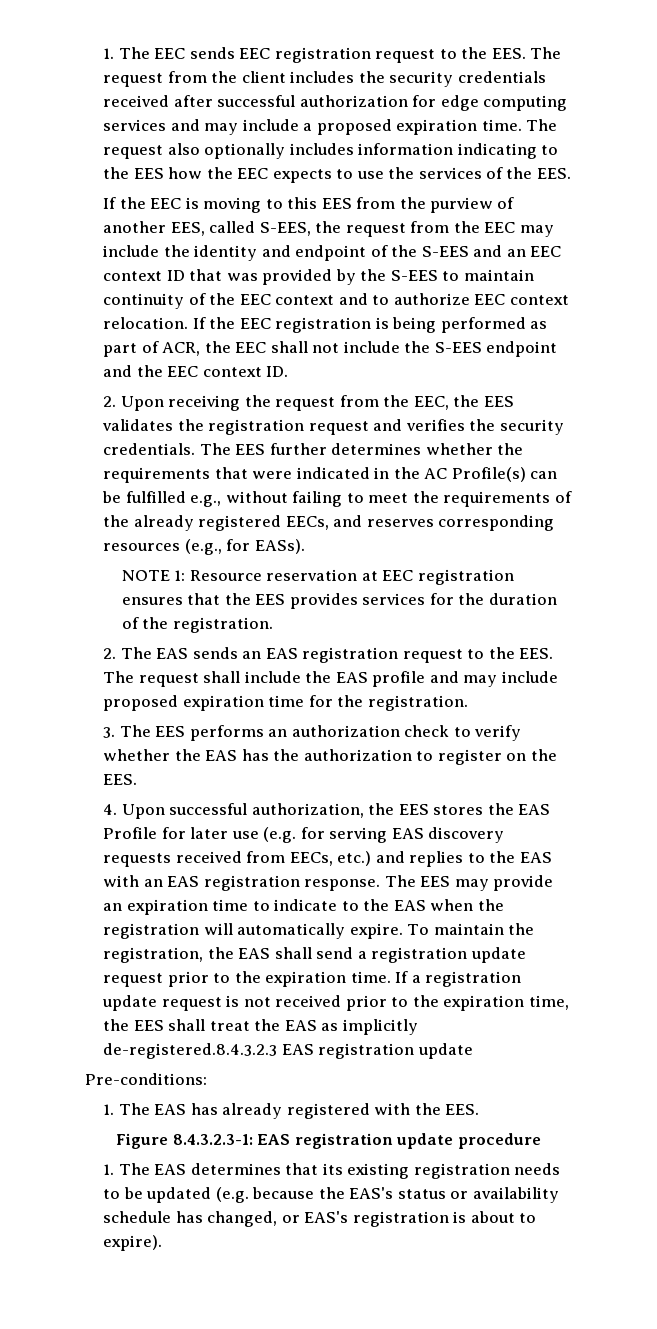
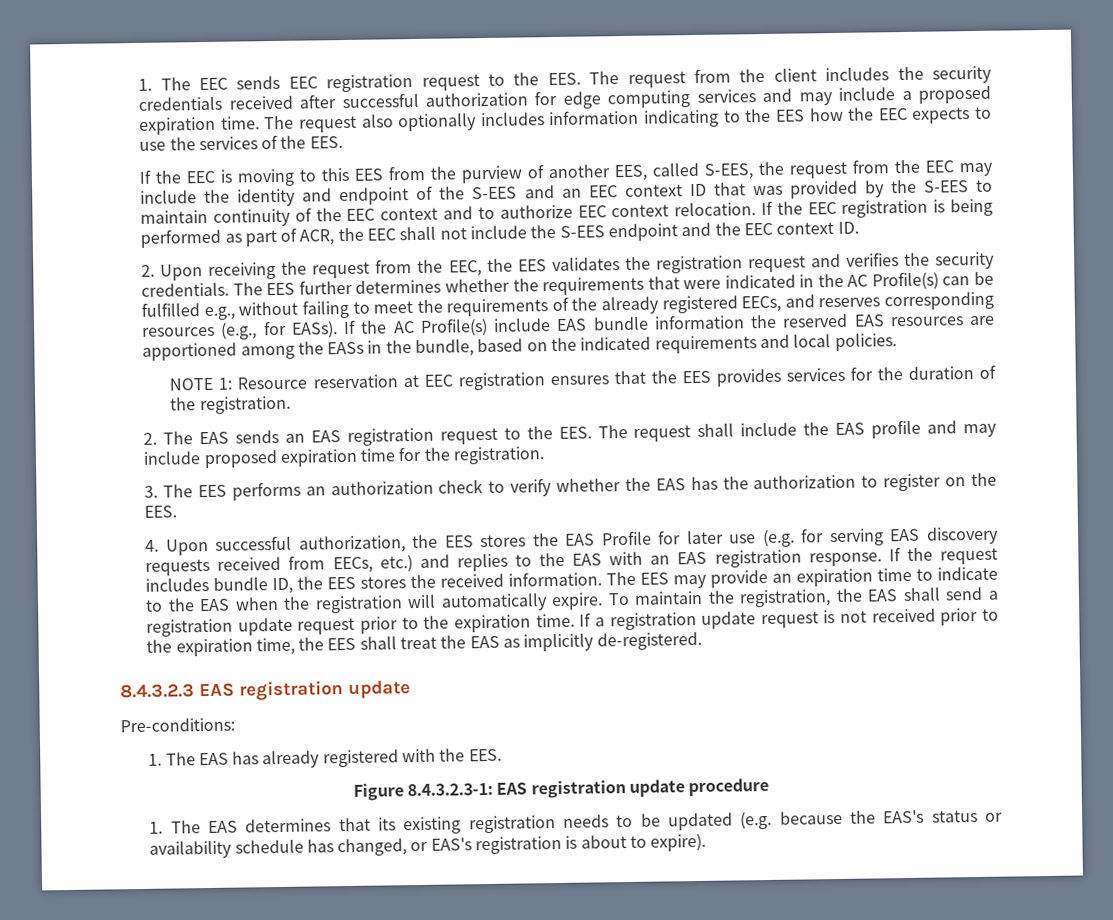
+ If the AC Profile(s) include EAS bundle information the reserved EAS resources are apportioned among the EASs in the bundle, based on the indicated requirements and local policies.
+ If the request includes bundle ID, the EES stores the received information.
- If a registration update request is not received prior to the expiration time, the EES shall treat the EAS as implicitly de-registered.8.4.3.2.3 EAS registration update
+ If a registration update request is not received prior to the expiration time, the EES shall treat the EAS as implicitly de-registered.
+ 8.4.3.2.3 EAS registration update

